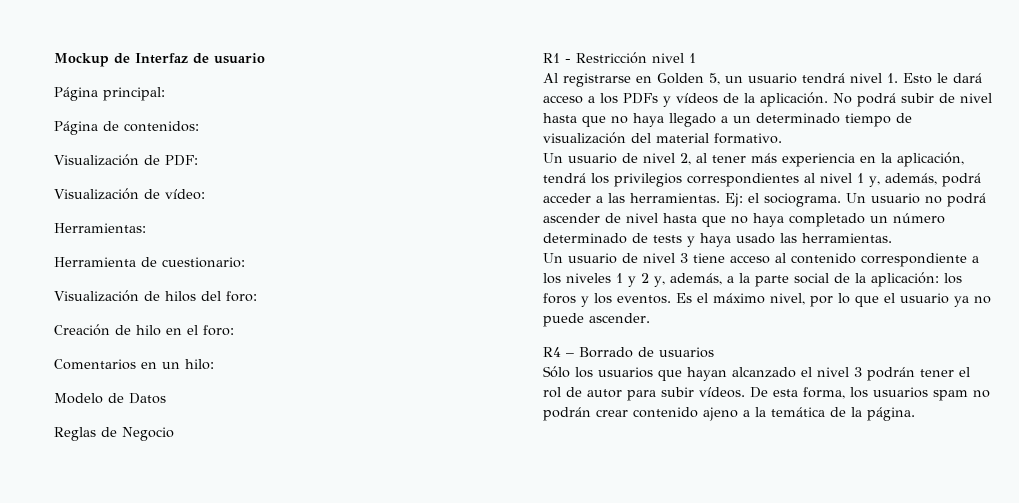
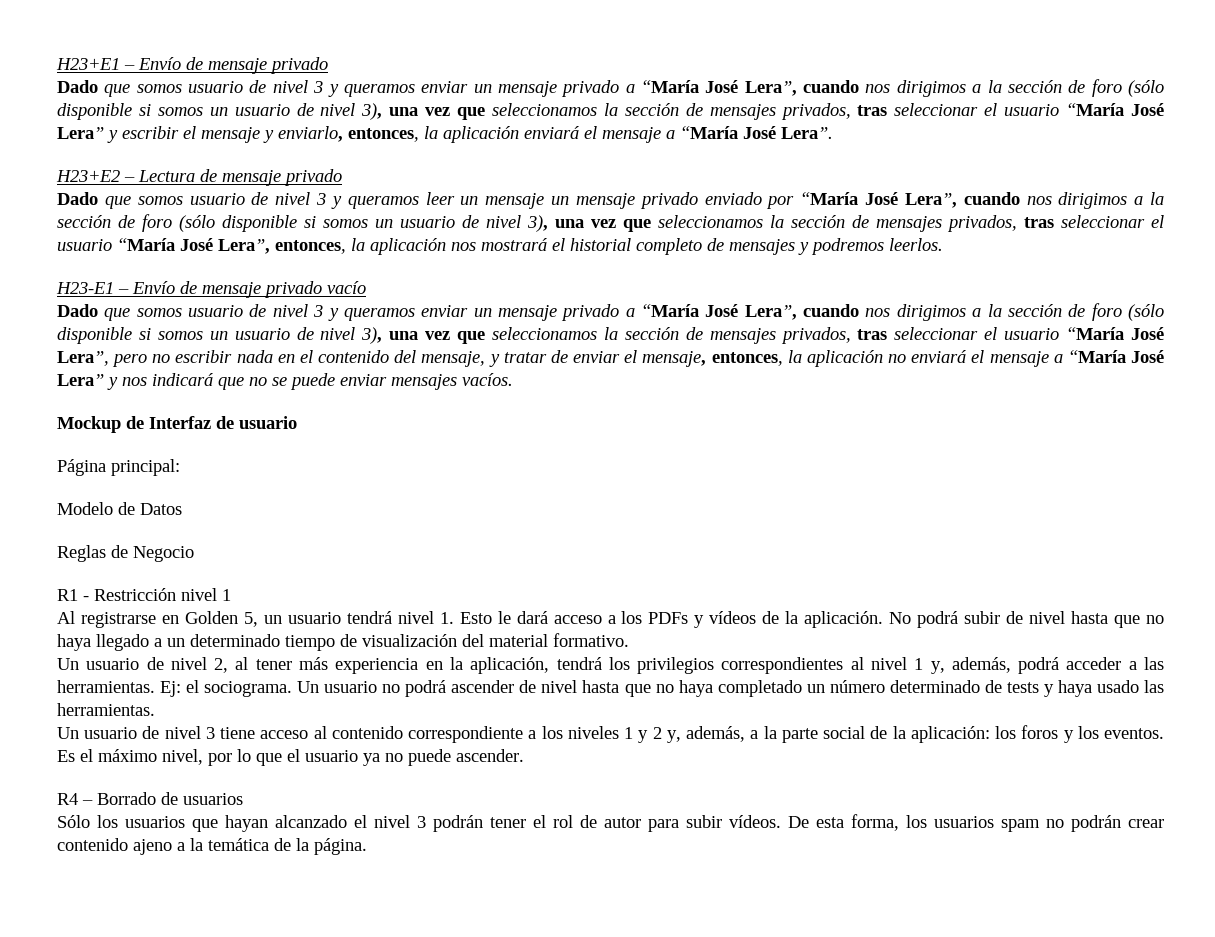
+ H23+E1 – Envío de mensaje privado
+ Dado que somos usuario de nivel 3 y queramos enviar un mensaje privado a “María José Lera”, cuando nos dirigimos a la sección de foro (sólo disponible si somos un usuario de nivel 3), una vez que seleccionamos la sección de mensajes privados, tras seleccionar el usuario “María José Lera” y escribir el mensaje y enviarlo, entonces, la aplicación enviará el mensaje a “María José Lera”.
+ H23+E2 – Lectura de mensaje privado
+ Dado que somos usuario de nivel 3 y queramos leer un mensaje un mensaje privado enviado por “María José Lera”, cuando nos dirigimos a la sección de foro (sólo disponible si somos un usuario de nivel 3), una vez que seleccionamos la sección de mensajes privados, tras seleccionar el usuario “María José Lera”, entonces, la aplicación nos mostrará el historial completo de mensajes y podremos leerlos.
+ H23-E1 – Envío de mensaje privado vacío
+ Dado que somos usuario de nivel 3 y queramos enviar un mensaje privado a “María José Lera”, cuando nos dirigimos a la sección de foro (sólo disponible si somos un usuario de nivel 3), una vez que seleccionamos la sección de mensajes privados, tras seleccionar el usuario “María José Lera”, pero no escribir nada en el contenido del mensaje, y tratar de enviar el mensaje, entonces, la aplicación no enviará el mensaje a “María José Lera” y nos indicará que no se puede enviar mensajes vacíos.
- Página de contenidos:
- Visualización de PDF:
- Visualización de vídeo:
- Herramientas:
- Herramienta de cuestionario:
- Visualización de hilos del foro:
- Creación de hilo en el foro:
- Comentarios en un hilo:

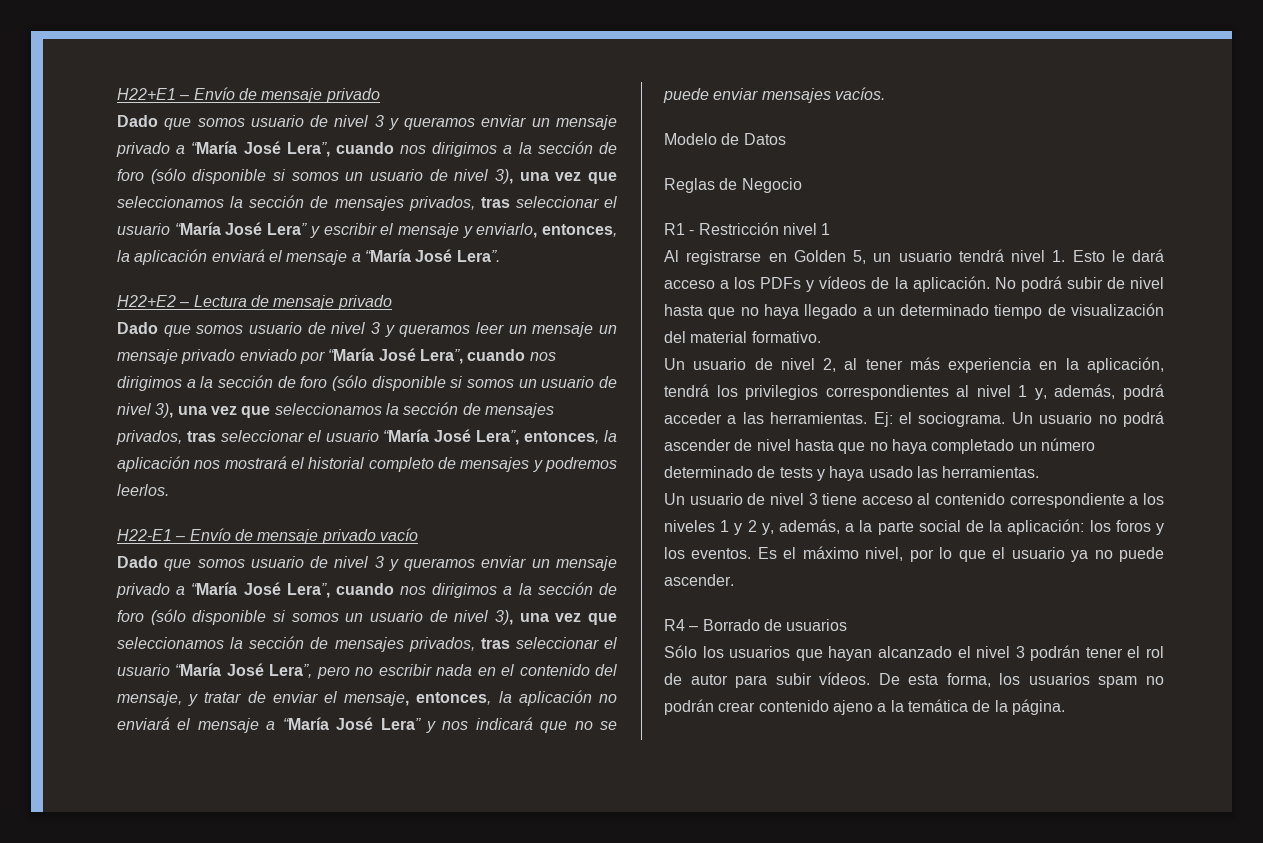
- H23+E1 – Envío de mensaje privado
+ H22+E1 – Envío de mensaje privado
- H23+E2 – Lectura de mensaje privado
+ H22+E2 – Lectura de mensaje privado
- H23-E1 – Envío de mensaje privado vacío
+ H22-E1 – Envío de mensaje privado vacío
- Mockup de Interfaz de usuario
- Página principal:

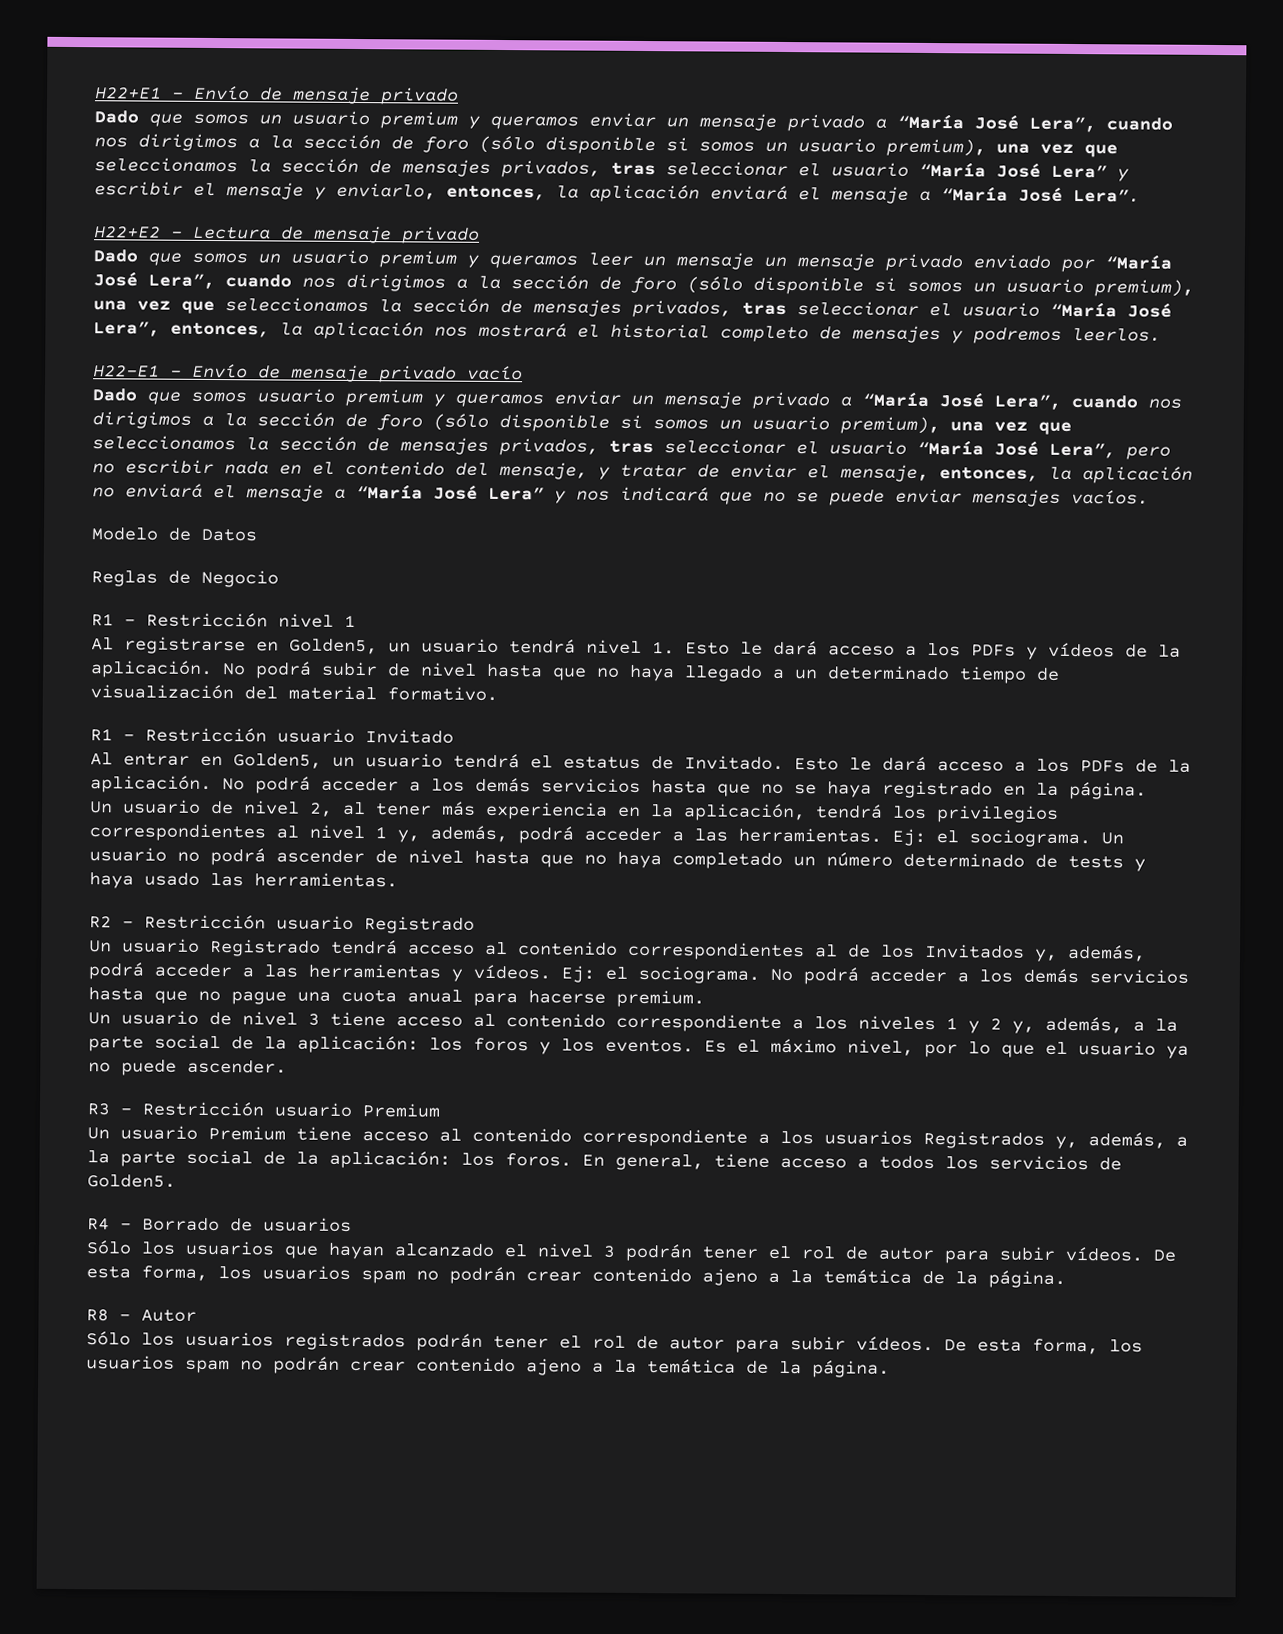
- Dado que somos usuario de nivel 3 y queramos enviar un mensaje privado a “María José Lera”, cuando nos dirigimos a la sección de foro (sólo disponible si somos un usuario de nivel 3), una vez que seleccionamos la sección de mensajes privados, tras seleccionar el usuario “María José Lera” y escribir el mensaje y enviarlo, entonces, la aplicación enviará el mensaje a “María José Lera”.
+ Dado que somos un usuario premium y queramos enviar un mensaje privado a “María José Lera”, cuando nos dirigimos a la sección de foro (sólo disponible si somos un usuario premium), una vez que seleccionamos la sección de mensajes privados, tras seleccionar el usuario “María José Lera” y escribir el mensaje y enviarlo, entonces, la aplicación enviará el mensaje a “María José Lera”.
- Dado que somos usuario de nivel 3 y queramos leer un mensaje un mensaje privado enviado por “María José Lera”, cuando nos dirigimos a la sección de foro (sólo disponible si somos un usuario de nivel 3), una vez que seleccionamos la sección de mensajes privados, tras seleccionar el usuario “María José Lera”, entonces, la aplicación nos mostrará el historial completo de mensajes y podremos leerlos.
+ Dado que somos un usuario premium y queramos leer un mensaje un mensaje privado enviado por “María José Lera”, cuando nos dirigimos a la sección de foro (sólo disponible si somos un usuario premium), una vez que seleccionamos la sección de mensajes privados, tras seleccionar el usuario “María José Lera”, entonces, la aplicación nos mostrará el historial completo de mensajes y podremos leerlos.
- Dado que somos usuario de nivel 3 y queramos enviar un mensaje privado a “María José Lera”, cuando nos dirigimos a la sección de foro (sólo disponible si somos un usuario de nivel 3), una vez que seleccionamos la sección de mensajes privados, tras seleccionar el usuario “María José Lera”, pero no escribir nada en el contenido del mensaje, y tratar de enviar el mensaje, entonces, la aplicación no enviará el mensaje a “María José Lera” y nos indicará que no se puede enviar mensajes vacíos.
+ Dado que somos usuario premium y queramos enviar un mensaje privado a “María José Lera”, cuando nos dirigimos a la sección de foro (sólo disponible si somos un usuario premium), una vez que seleccionamos la sección de mensajes privados, tras seleccionar el usuario “María José Lera”, pero no escribir nada en el contenido del mensaje, y tratar de enviar el mensaje, entonces, la aplicación no enviará el mensaje a “María José Lera” y nos indicará que no se puede enviar mensajes vacíos.
- Al registrarse en Golden 5, un usuario tendrá nivel 1. Esto le dará acceso a los PDFs y vídeos de la aplicación.
+ Al registrarse en Golden5, un usuario tendrá nivel 1. Esto le dará acceso a los PDFs y vídeos de la aplicación.
+ R1 - Restricción usuario Invitado
+ Al entrar en Golden5, un usuario tendrá el estatus de Invitado. Esto le dará acceso a los PDFs de la aplicación. No podrá acceder a los demás servicios hasta que no se haya registrado en la página.
+ R2 – Restricción usuario Registrado
+ Un usuario Registrado tendrá acceso al contenido correspondientes al de los Invitados y, además, podrá acceder a las herramientas y vídeos. Ej: el sociograma. No podrá acceder a los demás servicios hasta que no pague una cuota anual para hacerse premium.
+ R3 - Restricción usuario Premium
+ Un usuario Premium tiene acceso al contenido correspondiente a los usuarios Registrados y, además, a la parte social de la aplicación: los foros. En general, tiene acceso a todos los servicios de Golden5.
+ R8 – Autor
+ Sólo los usuarios registrados podrán tener el rol de autor para subir vídeos. De esta forma, los usuarios spam no podrán crear contenido ajeno a la temática de la página.

